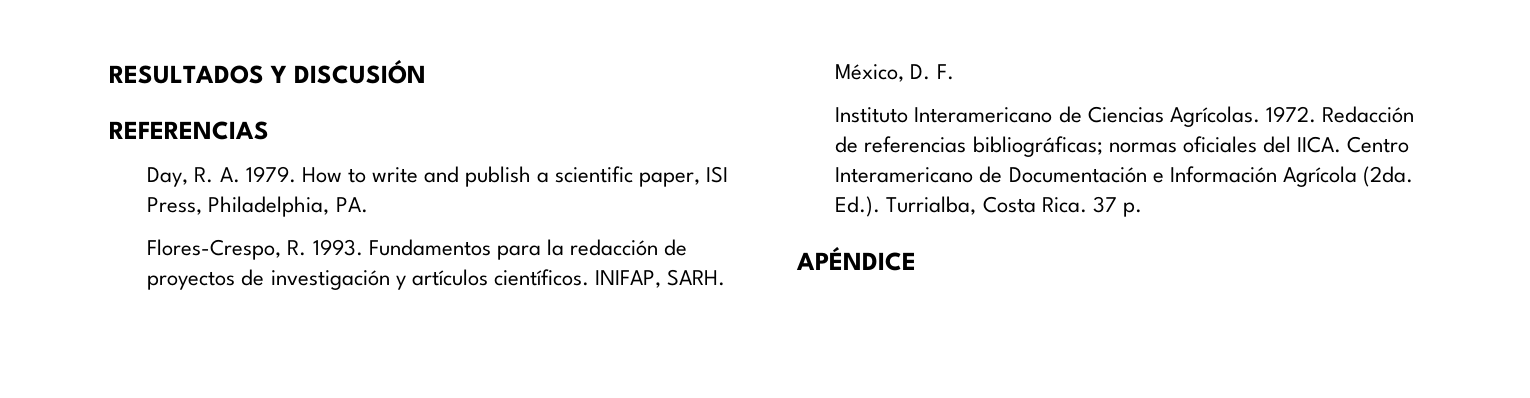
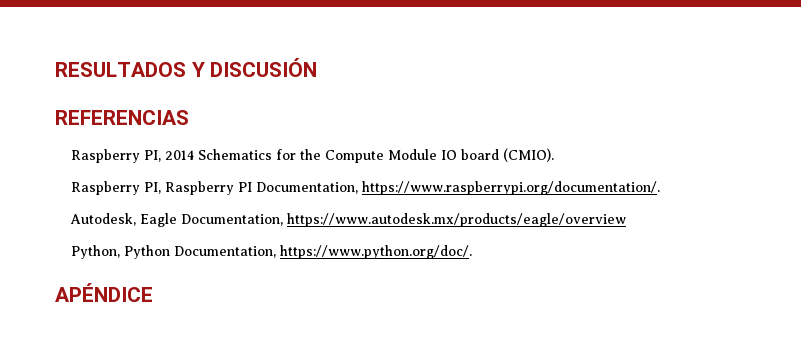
- Day, R. A. 1979. How to write and publish a scientific paper, ISI Press, Philadelphia, PA.
- Flores-Crespo, R. 1993. Fundamentos para la redacción de proyectos de investigación y artículos científicos. INIFAP, SARH. México, D. F.
- Instituto Interamericano de Ciencias Agrícolas. 1972. Redacción de referencias bibliográficas; normas oficiales del IICA. Centro Interamericano de Documentación e Información Agrícola (2da. Ed.). Turrialba, Costa Rica. 37 p.
+ Raspberry PI, 2014 Schematics for the Compute Module IO board (CMIO).
+ Raspberry PI, Raspberry PI Documentation, https://www.raspberrypi.org/documentation/.
+ Autodesk, Eagle Documentation, https://www.autodesk.mx/products/eagle/overview
+ Python, Python Documentation, https://www.python.org/doc/.

